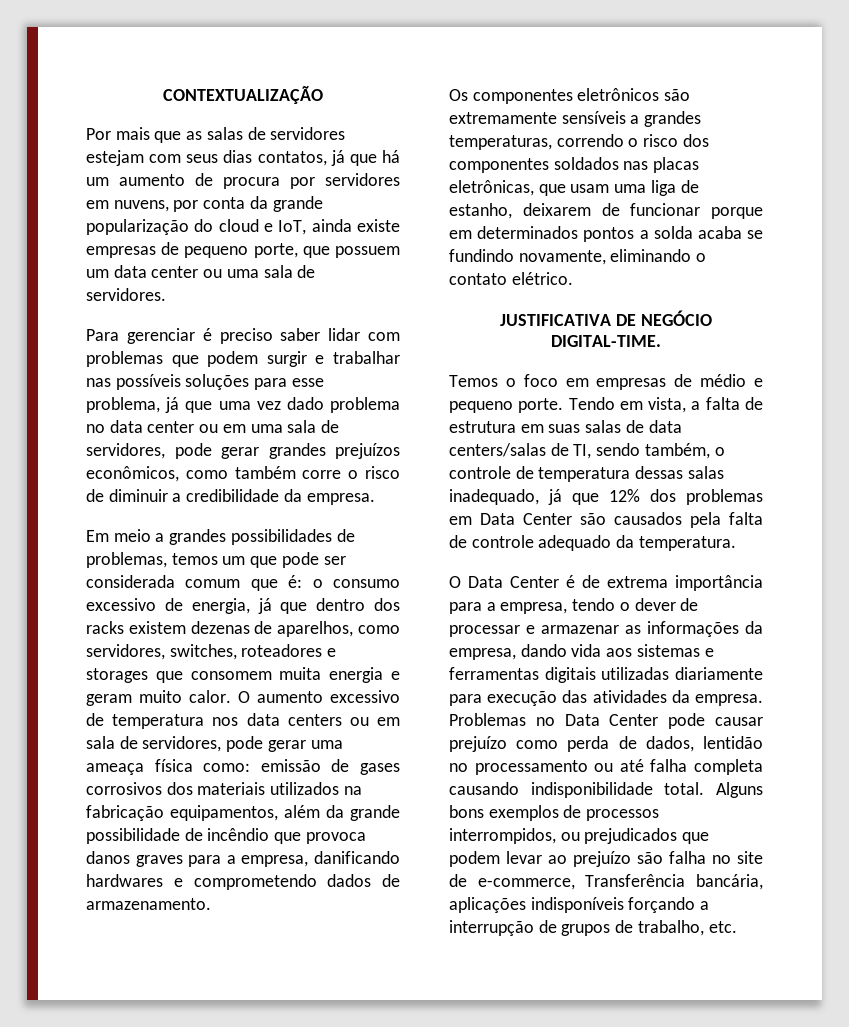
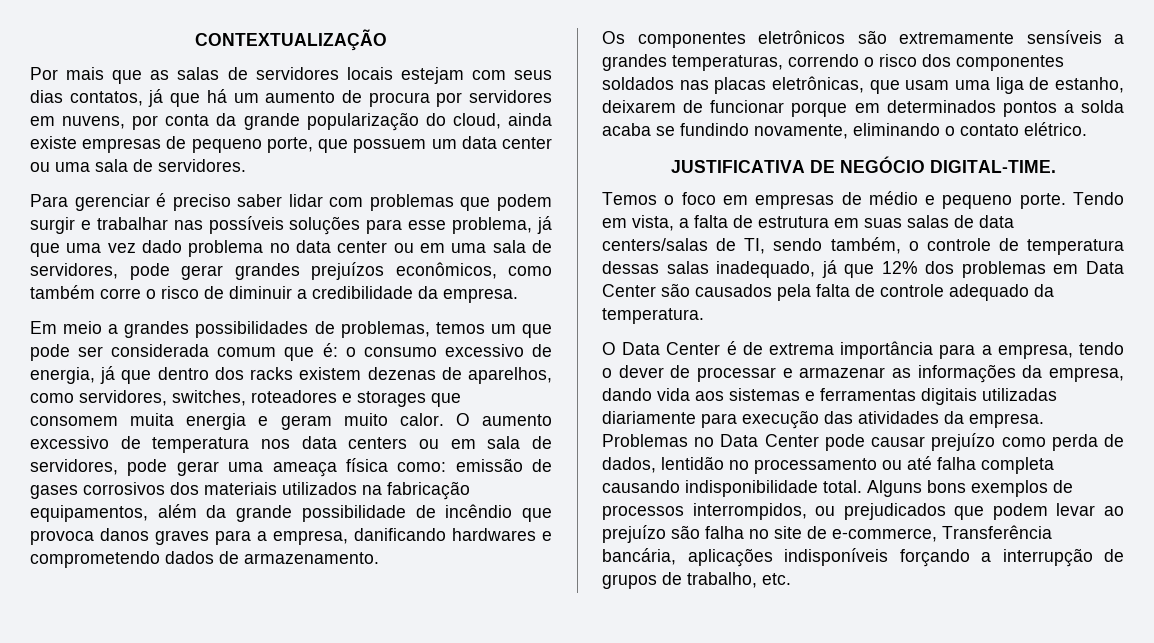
- Por mais que as salas de servidores estejam com seus dias contatos, já que há um aumento de procura por servidores em nuvens, por conta da grande popularização do cloud e IoT, ainda existe empresas de pequeno porte, que possuem um data center ou uma sala de servidores.
+ Por mais que as salas de servidores locais estejam com seus dias contatos, já que há um aumento de procura por servidores em nuvens, por conta da grande popularização do cloud, ainda existe empresas de pequeno porte, que possuem um data center ou uma sala de servidores.

